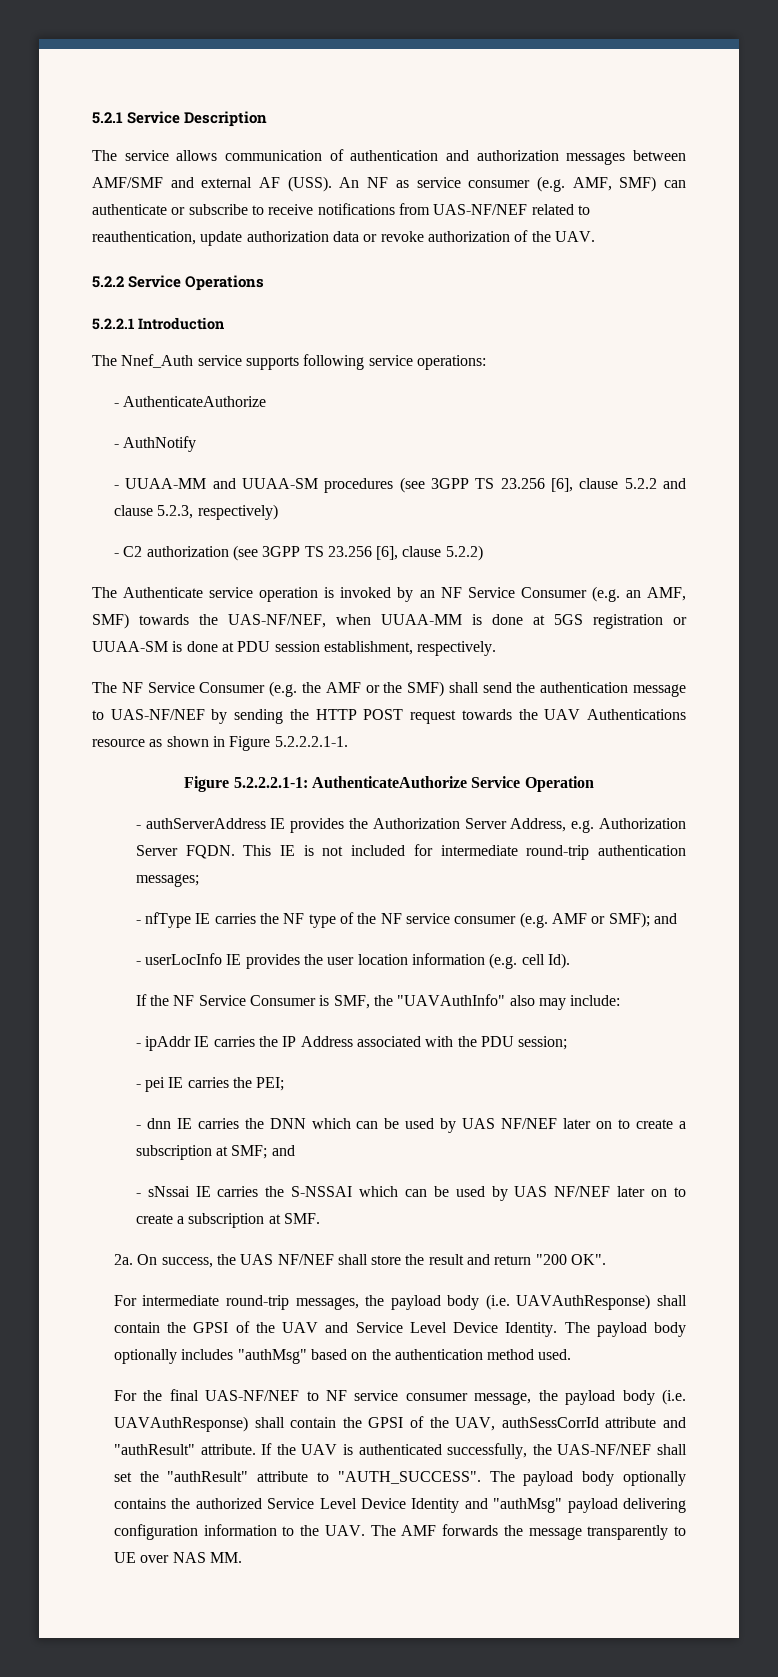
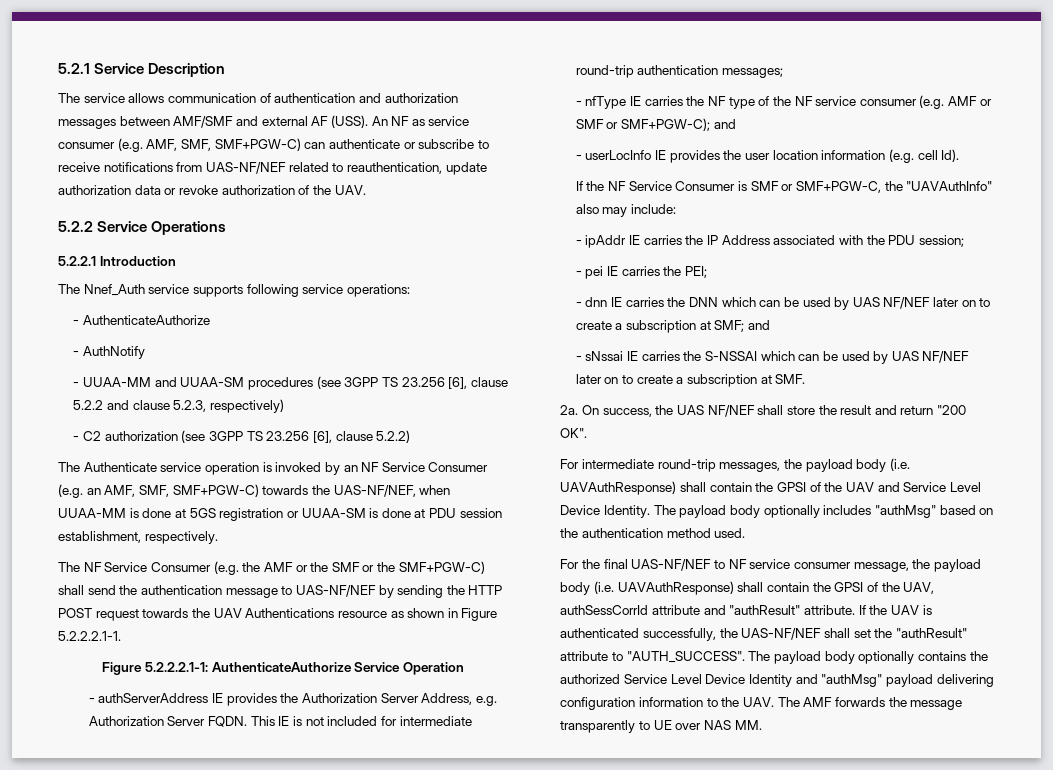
- An NF as service consumer (e.g. AMF, SMF) can authenticate or subscribe to receive notifications from UAS-NF/NEF related to reauthentication, update authorization data or revoke authorization of the UAV.
+ An NF as service consumer (e.g. AMF, SMF, SMF+PGW-C) can authenticate or subscribe to receive notifications from UAS-NF/NEF related to reauthentication, update authorization data or revoke authorization of the UAV.
- The Authenticate service operation is invoked by an NF Service Consumer (e.g. an AMF, SMF) towards the UAS-NF/NEF, when UUAA-MM is done at 5GS registration or UUAA-SM is done at PDU session establishment, respectively.
+ The Authenticate service operation is invoked by an NF Service Consumer (e.g. an AMF, SMF, SMF+PGW-C) towards the UAS-NF/NEF, when UUAA-MM is done at 5GS registration or UUAA-SM is done at PDU session establishment, respectively.
- The NF Service Consumer (e.g. the AMF or the SMF) shall send the authentication message to UAS-NF/NEF by sending the HTTP POST request towards the UAV Authentications resource as shown in Figure 5.2.2.2.1-1.
+ The NF Service Consumer (e.g. the AMF or the SMF or the SMF+PGW-C) shall send the authentication message to UAS-NF/NEF by sending the HTTP POST request towards the UAV Authentications resource as shown in Figure 5.2.2.2.1-1.
- - nfType IE carries the NF type of the NF service consumer (e.g. AMF or SMF); and
+ - nfType IE carries the NF type of the NF service consumer (e.g. AMF or SMF or SMF+PGW-C); and
- If the NF Service Consumer is SMF, the "UAVAuthInfo" also may include:
+ If the NF Service Consumer is SMF or SMF+PGW-C, the "UAVAuthInfo" also may include:

